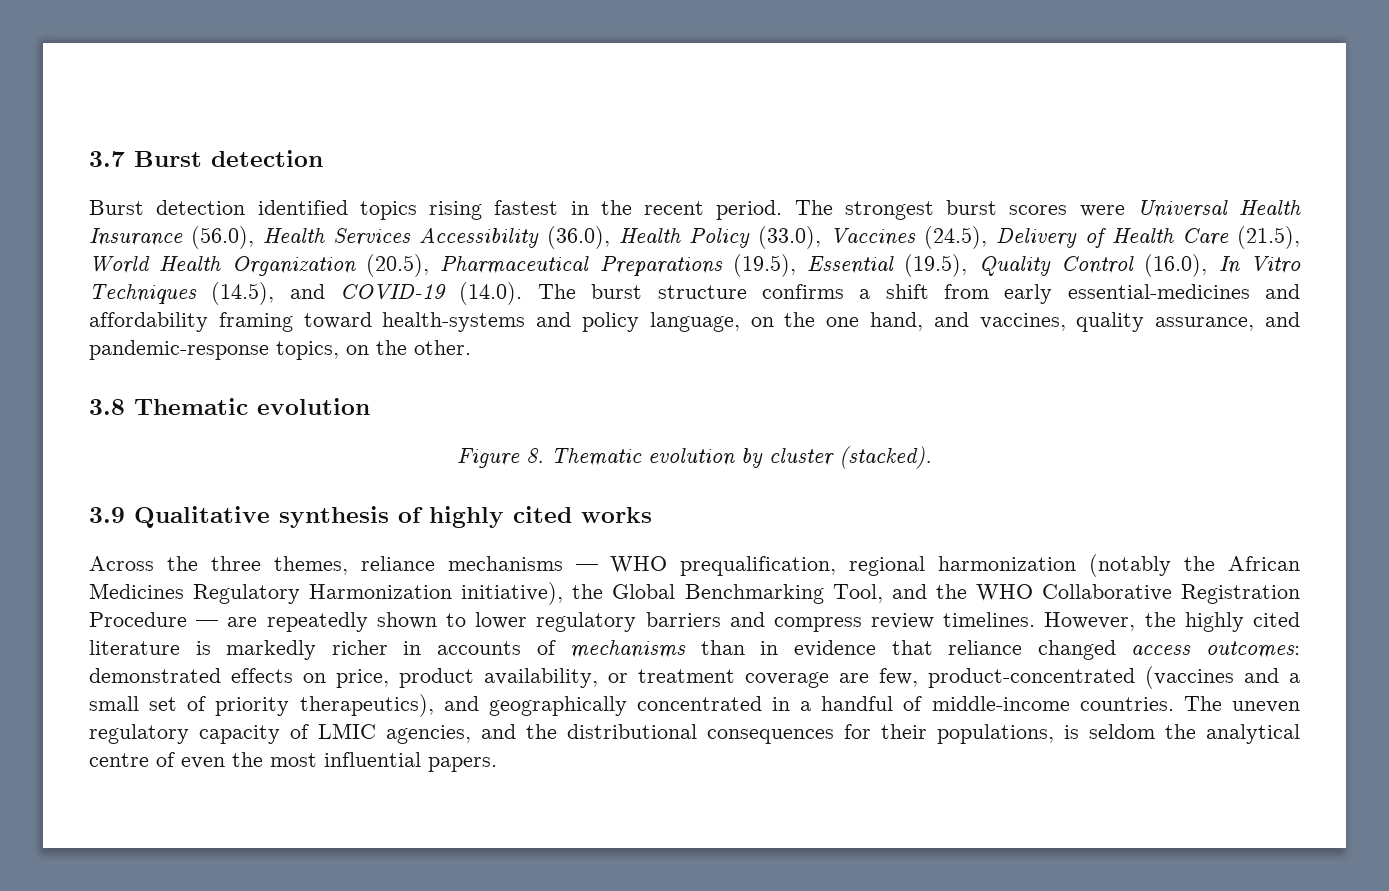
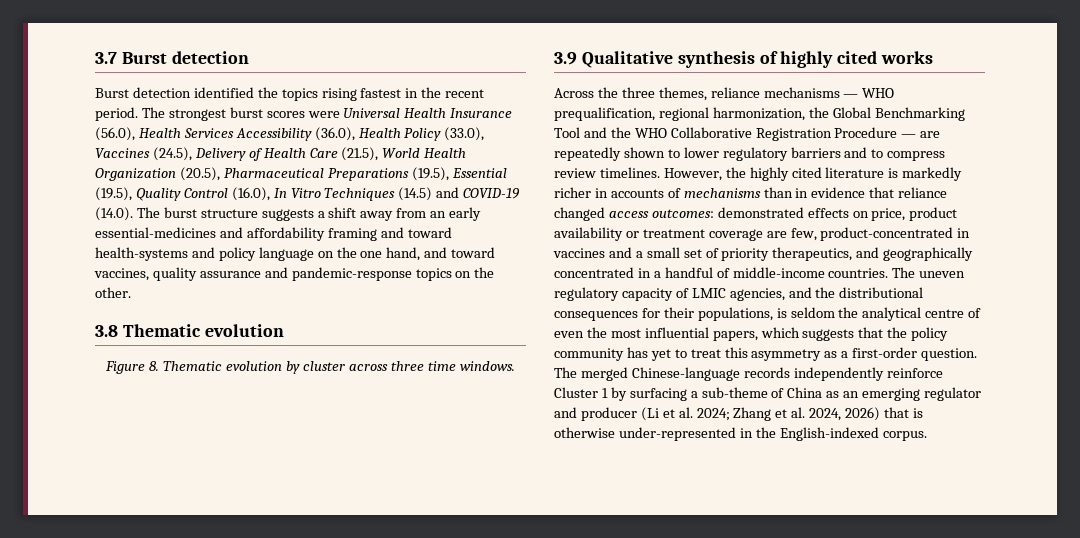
- Burst detection identified topics rising fastest in the recent period.
+ Burst detection identified the topics rising fastest in the recent period.
- The strongest burst scores were Universal Health Insurance (56.0), Health Services Accessibility (36.0), Health Policy (33.0), Vaccines (24.5), Delivery of Health Care (21.5), World Health Organization (20.5), Pharmaceutical Preparations (19.5), Essential (19.5), Quality Control (16.0), In Vitro Techniques (14.5), and COVID-19 (14.0). The burst structure confirms a shift from early essential-medicines and affordability framing toward health-systems and policy language, on the one hand, and vaccines, quality assurance, and pandemic-response topics, on the other.
+ The strongest burst scores were Universal Health Insurance (56.0), Health Services Accessibility (36.0), Health Policy (33.0), Vaccines (24.5), Delivery of Health Care (21.5), World Health Organization (20.5), Pharmaceutical Preparations (19.5), Essential (19.5), Quality Control (16.0), In Vitro Techniques (14.5) and COVID-19 (14.0). The burst structure suggests a shift away from an early essential-medicines and affordability framing and toward health-systems and policy language on the one hand, and toward vaccines, quality assurance and pandemic-response topics on the other.
- Figure 8. Thematic evolution by cluster (stacked).
+ Figure 8. Thematic evolution by cluster across three time windows.
- Across the three themes, reliance mechanisms — WHO prequalification, regional harmonization (notably the African Medicines Regulatory Harmonization initiative), the Global Benchmarking Tool, and the WHO Collaborative Registration Procedure — are repeatedly shown to lower regulatory barriers and compress review timelines.
+ Across the three themes, reliance mechanisms — WHO prequalification, regional harmonization, the Global Benchmarking Tool and the WHO Collaborative Registration Procedure — are repeatedly shown to lower regulatory barriers and to compress review timelines.
- However, the highly cited literature is markedly richer in accounts of mechanisms than in evidence that reliance changed access outcomes: demonstrated effects on price, product availability, or treatment coverage are few, product-concentrated (vaccines and a small set of priority therapeutics), and geographically concentrated in a handful of middle-income countries.
+ However, the highly cited literature is markedly richer in accounts of mechanisms than in evidence that reliance changed access outcomes: demonstrated effects on price, product availability or treatment coverage are few, product-concentrated in vaccines and a small set of priority therapeutics, and geographically concentrated in a handful of middle-income countries.
- The uneven regulatory capacity of LMIC agencies, and the distributional consequences for their populations, is seldom the analytical centre of even the most influential papers.
+ The uneven regulatory capacity of LMIC agencies, and the distributional consequences for their populations, is seldom the analytical centre of even the most influential papers, which suggests that the policy community has yet to treat this asymmetry as a first-order question. The merged Chinese-language records independently reinforce Cluster 1 by surfacing a sub-theme of China as an emerging regulator and producer (Li et al. 2024; Zhang et al. 2024, 2026) that is otherwise under-represented in the English-indexed corpus.

